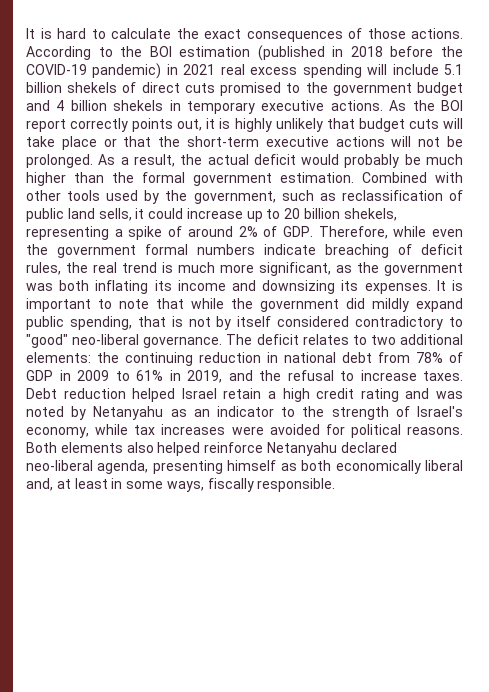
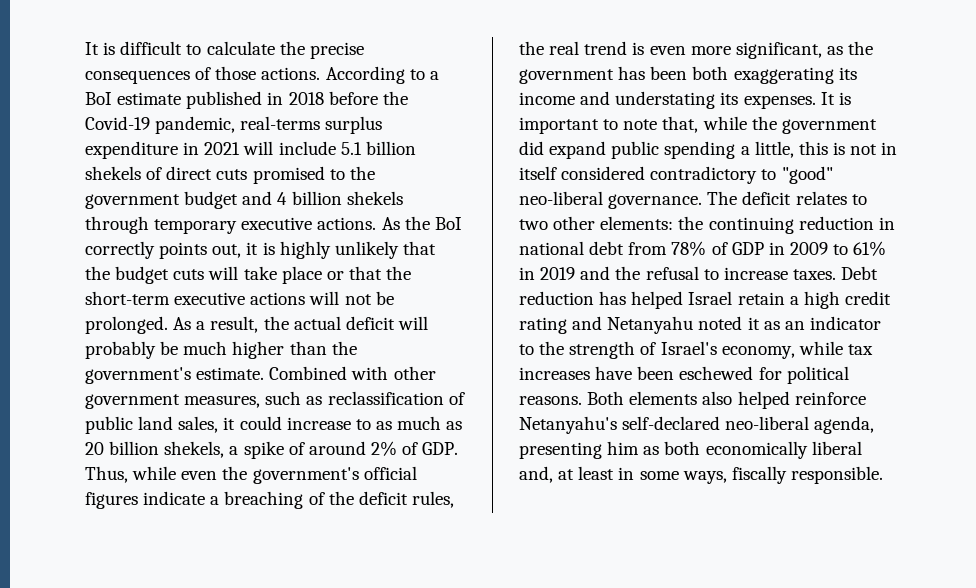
- It is hard to calculate the exact consequences of those actions.
+ It is difficult to calculate the precise consequences of those actions.
- According to the BOI estimation (published in 2018 before the COVID-19 pandemic) in 2021 real excess spending will include 5.1 billion shekels of direct cuts promised to the government budget and 4 billion shekels in temporary executive actions.
+ According to a BoI estimate published in 2018 before the Covid-19 pandemic, real-terms surplus expenditure in 2021 will include 5.1 billion shekels of direct cuts promised to the government budget and 4 billion shekels through temporary executive actions.
- As the BOI report correctly points out, it is highly unlikely that budget cuts will take place or that the short-term executive actions will not be prolonged.
+ As the BoI correctly points out, it is highly unlikely that the budget cuts will take place or that the short-term executive actions will not be prolonged.
- As a result, the actual deficit would probably be much higher than the formal government estimation. Combined with other tools used by the government, such as reclassification of public land sells, it could increase up to 20 billion shekels, representing a spike of around 2% of GDP. Therefore, while even the government formal numbers indicate breaching of deficit rules, the real trend is much more significant, as the government was both inflating its income and downsizing its expenses.
+ As a result, the actual deficit will probably be much higher than the government's estimate. Combined with other government measures, such as reclassification of public land sales, it could increase to as much as 20 billion shekels, a spike of around 2% of GDP. Thus, while even the government's official figures indicate a breaching of the deficit rules, the real trend is even more significant, as the government has been both exaggerating its income and understating its expenses.
- It is important to note that while the government did mildly expand public spending, that is not by itself considered contradictory to "good" neo-liberal governance.
+ It is important to note that, while the government did expand public spending a little, this is not in itself considered contradictory to "good" neo-liberal governance.
- The deficit relates to two additional elements: the continuing reduction in national debt from 78% of GDP in 2009 to 61% in 2019, and the refusal to increase taxes.
+ The deficit relates to two other elements: the continuing reduction in national debt from 78% of GDP in 2009 to 61% in 2019 and the refusal to increase taxes.
- Debt reduction helped Israel retain a high credit rating and was noted by Netanyahu as an indicator to the strength of Israel's economy, while tax increases were avoided for political reasons.
+ Debt reduction has helped Israel retain a high credit rating and Netanyahu noted it as an indicator to the strength of Israel's economy, while tax increases have been eschewed for political reasons.
- Both elements also helped reinforce Netanyahu declared neo-liberal agenda, presenting himself as both economically liberal and, at least in some ways, fiscally responsible.
+ Both elements also helped reinforce Netanyahu's self-declared neo-liberal agenda, presenting him as both economically liberal and, at least in some ways, fiscally responsible.

